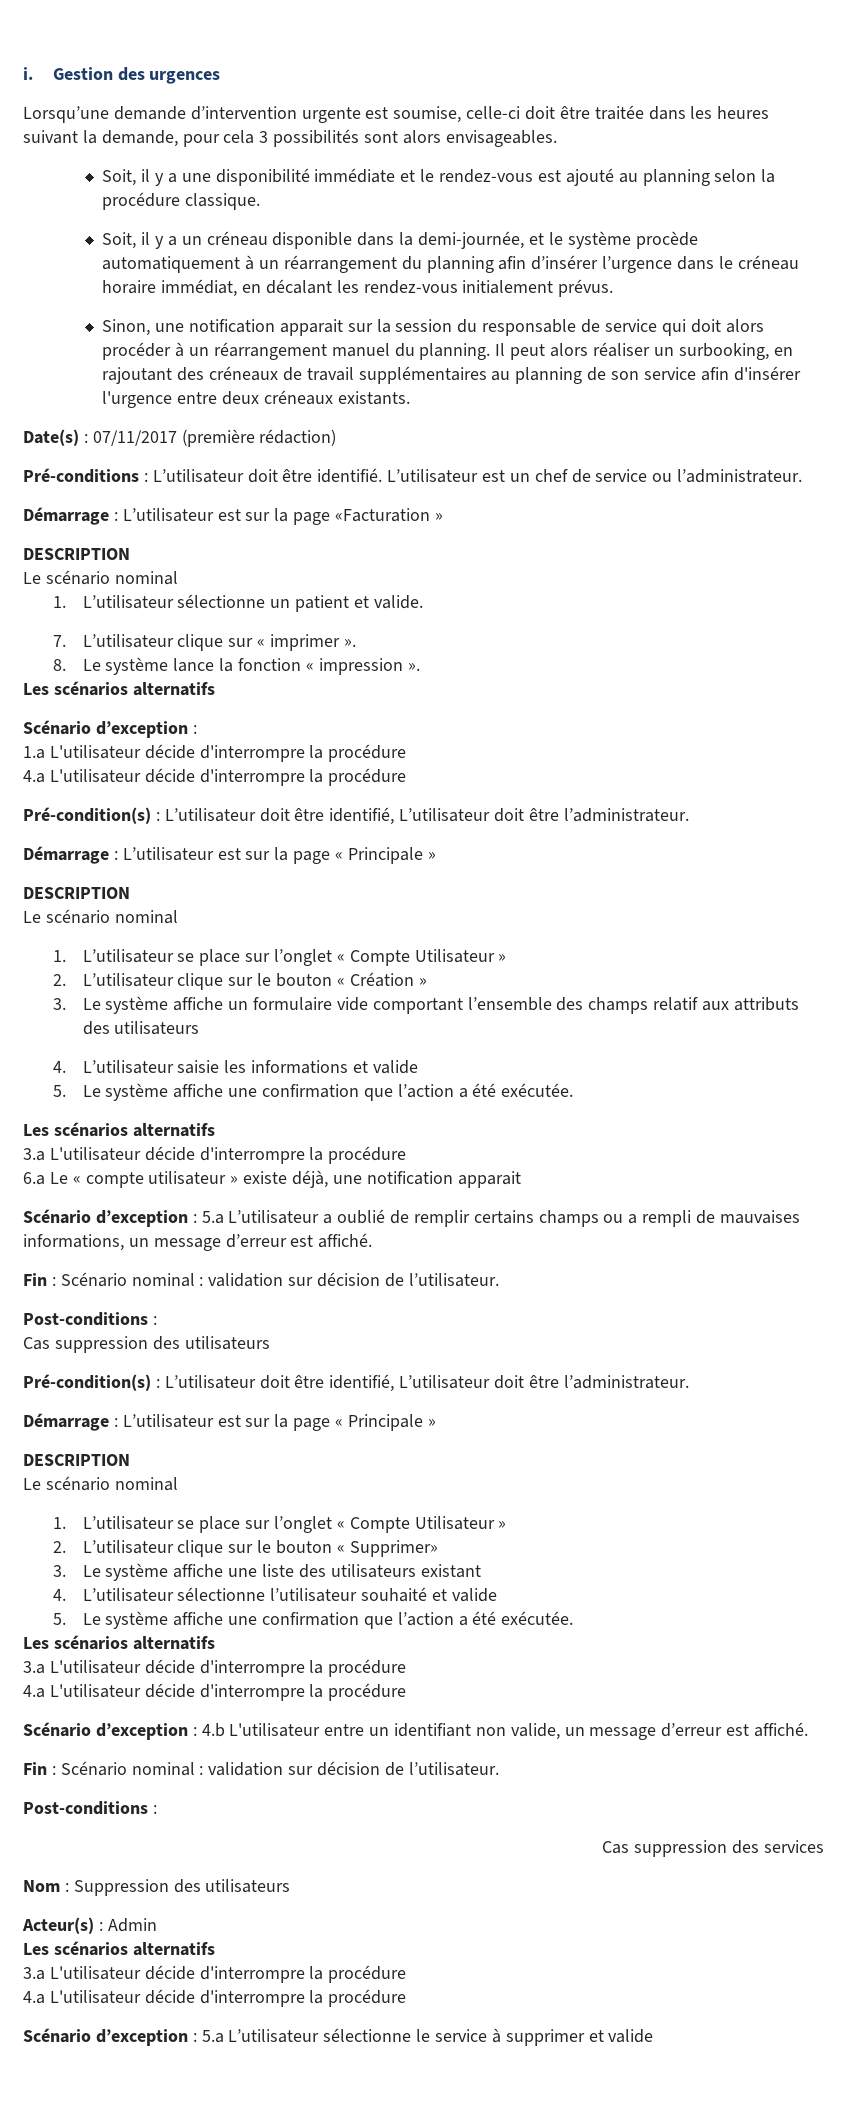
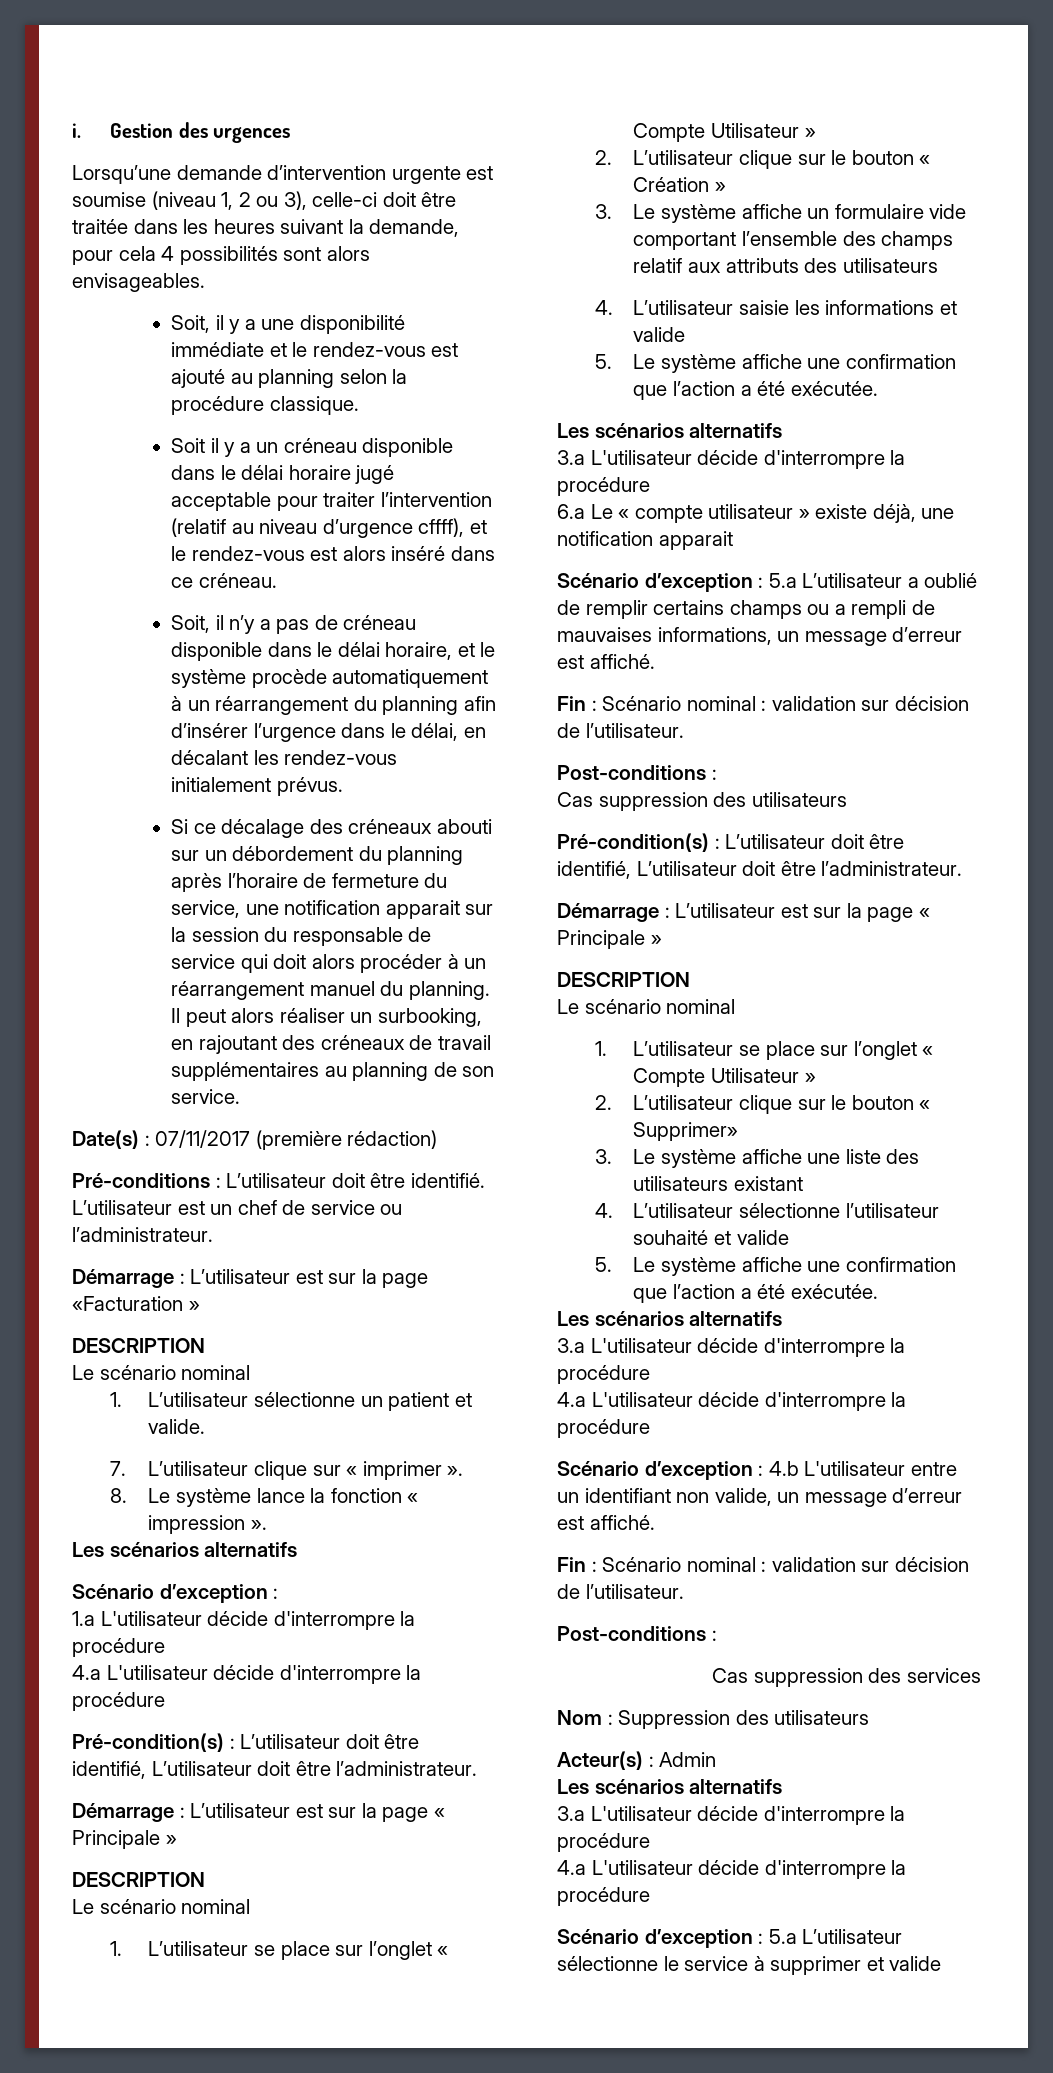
- Lorsqu’une demande d’intervention urgente est soumise, celle-ci doit être traitée dans les heures suivant la demande, pour cela 3 possibilités sont alors envisageables.
+ Lorsqu’une demande d’intervention urgente est soumise (niveau 1, 2 ou 3), celle-ci doit être traitée dans les heures suivant la demande, pour cela 4 possibilités sont alors envisageables.
- Soit, il y a un créneau disponible dans la demi-journée, et le système procède automatiquement à un réarrangement du planning afin d’insérer l’urgence dans le créneau horaire immédiat, en décalant les rendez-vous initialement prévus.
+ Soit il y a un créneau disponible dans le délai horaire jugé acceptable pour traiter l’intervention (relatif au niveau d’urgence cffff), et le rendez-vous est alors inséré dans ce créneau.
+ Soit, il n’y a pas de créneau disponible dans le délai horaire, et le système procède automatiquement à un réarrangement du planning afin d’insérer l’urgence dans le délai, en décalant les rendez-vous initialement prévus.
- Sinon, une notification apparait sur la session du responsable de service qui doit alors procéder à un réarrangement manuel du planning.
+ Si ce décalage des créneaux abouti sur un débordement du planning après l’horaire de fermeture du service, une notification apparait sur la session du responsable de service qui doit alors procéder à un réarrangement manuel du planning.
- Il peut alors réaliser un surbooking, en rajoutant des créneaux de travail supplémentaires au planning de son service afin d'insérer l'urgence entre deux créneaux existants.
+ Il peut alors réaliser un surbooking, en rajoutant des créneaux de travail supplémentaires au planning de son service.

